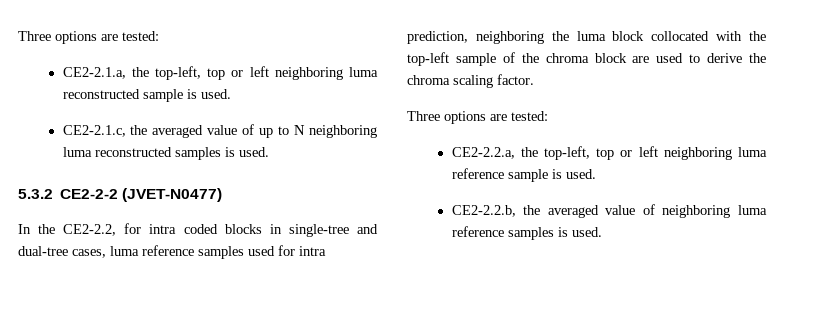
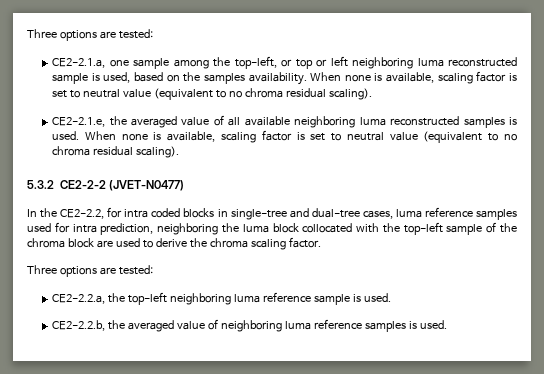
- CE2-2.1.a, the top-left, top or left neighboring luma reconstructed sample is used.
- CE2-2.1.c, the averaged value of up to N neighboring luma reconstructed samples is used.
+ CE2-2.1.a, one sample among the top-left, or top or left neighboring luma reconstructed sample is used, based on the samples availability. When none is available, scaling factor is set to neutral value (equivalent to no chroma residual scaling).
+ CE2-2.1.e, the averaged value of all available neighboring luma reconstructed samples is used. When none is available, scaling factor is set to neutral value (equivalent to no chroma residual scaling).
- CE2-2.2.a, the top-left, top or left neighboring luma reference sample is used.
+ CE2-2.2.a, the top-left neighboring luma reference sample is used.

